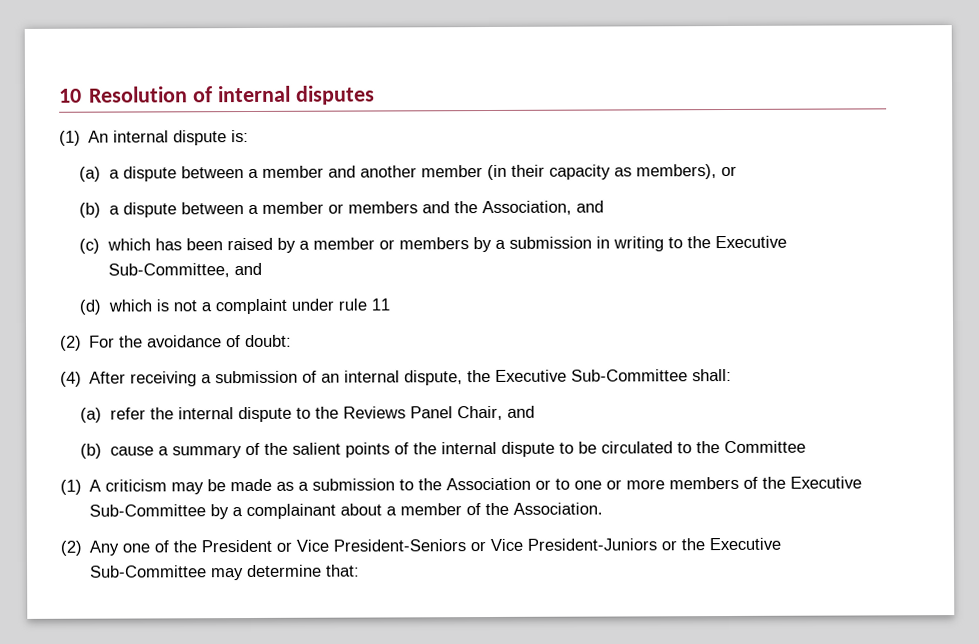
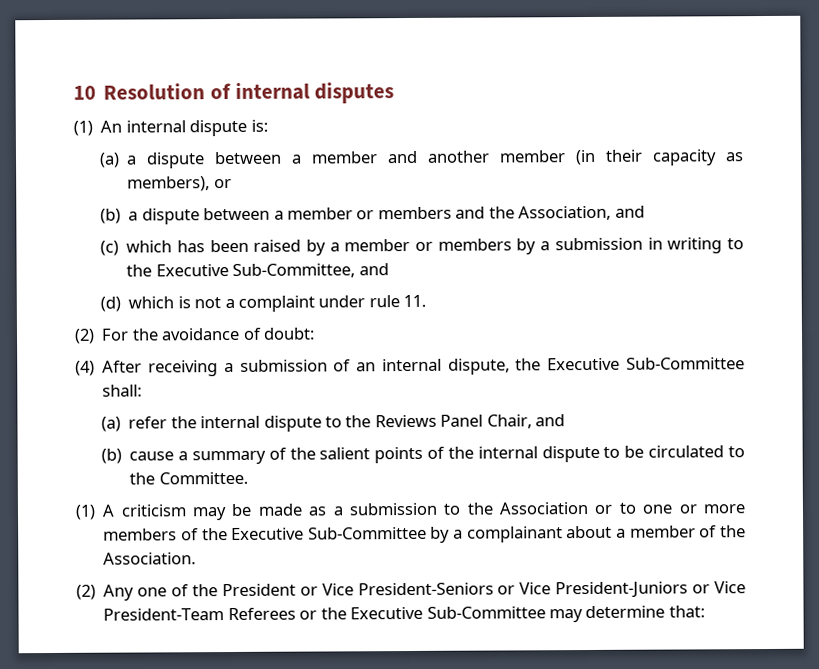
- (d) which is not a complaint under rule 11
+ (d) which is not a complaint under rule 11.
- (b) cause a summary of the salient points of the internal dispute to be circulated to the Committee
+ (b) cause a summary of the salient points of the internal dispute to be circulated to the Committee.
- (2) Any one of the President or Vice President-Seniors or Vice President-Juniors or the Executive Sub-Committee may determine that:
+ (2) Any one of the President or Vice President-Seniors or Vice President-Juniors or Vice President-Team Referees or the Executive Sub-Committee may determine that:

